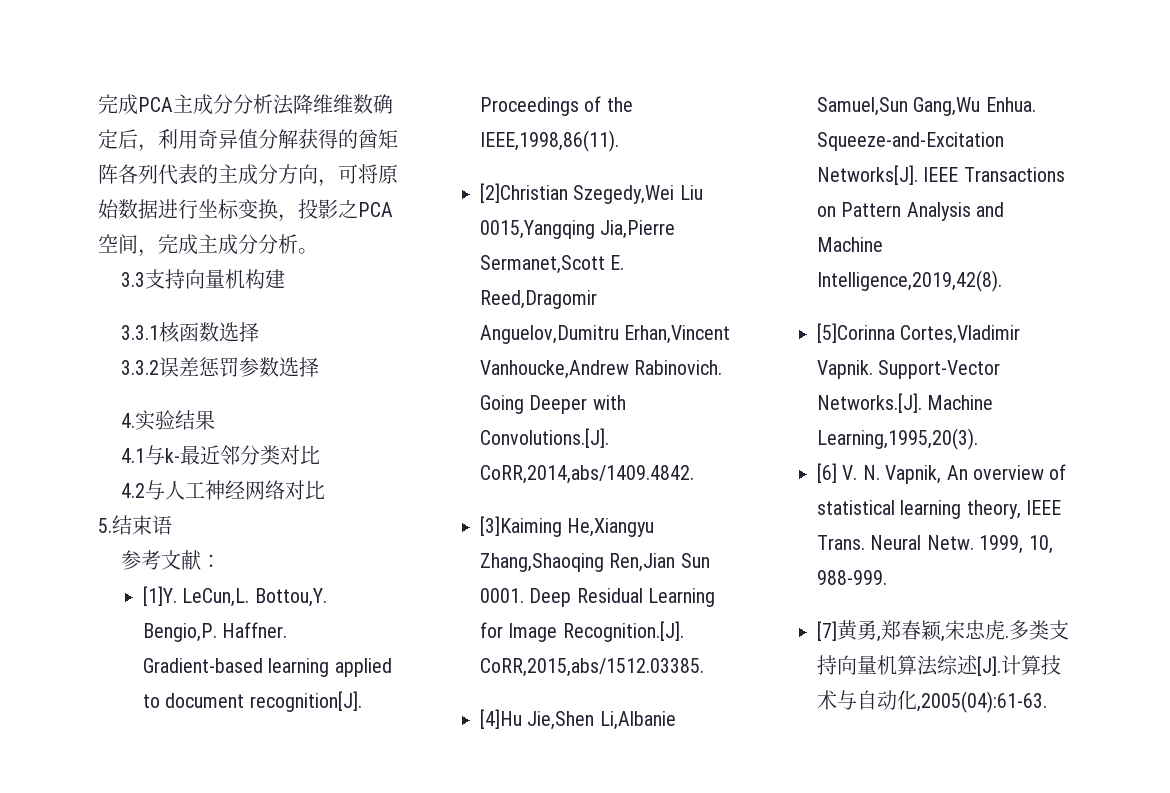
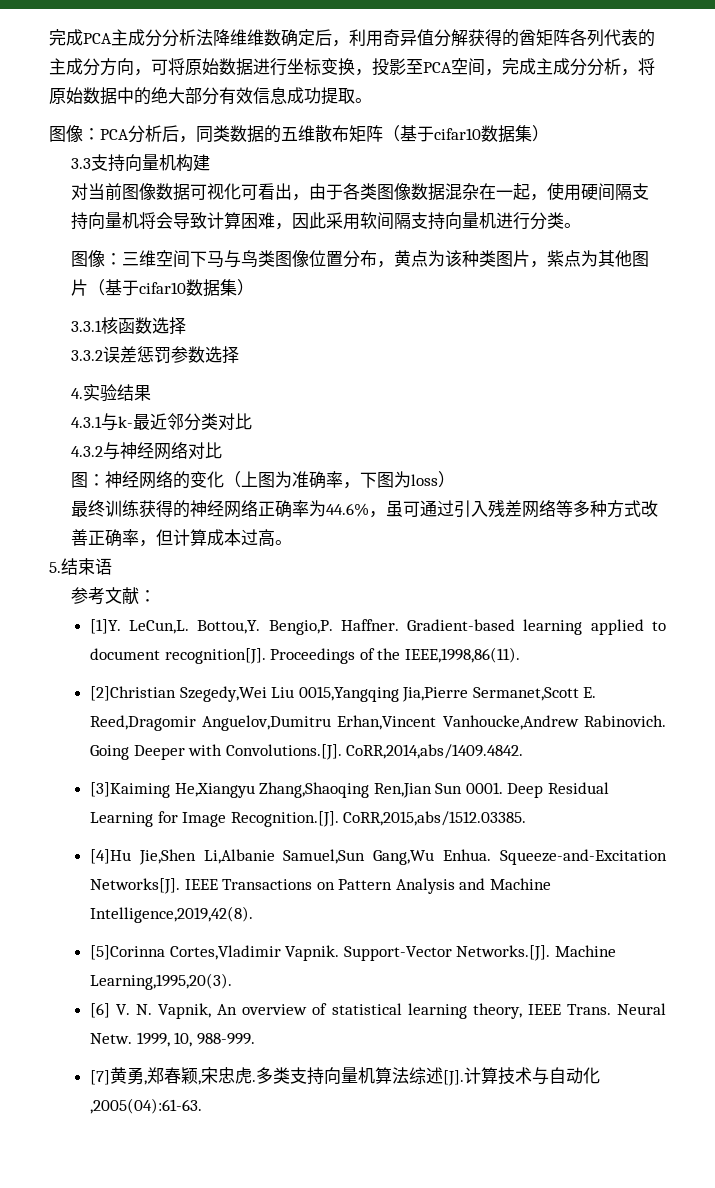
- 完成PCA主成分分析法降维维数确定后，利用奇异值分解获得的酋矩阵各列代表的主成分方向，可将原始数据进行坐标变换，投影之PCA空间，完成主成分分析。
+ 完成PCA主成分分析法降维维数确定后，利用奇异值分解获得的酋矩阵各列代表的主成分方向，可将原始数据进行坐标变换，投影至PCA空间，完成主成分分析，将原始数据中的绝大部分有效信息成功提取。
+ 图像：PCA分析后，同类数据的五维散布矩阵（基于cifar10数据集）
+ 对当前图像数据可视化可看出，由于各类图像数据混杂在一起，使用硬间隔支持向量机将会导致计算困难，因此采用软间隔支持向量机进行分类。
+ 图像：三维空间下马与鸟类图像位置分布，黄点为该种类图片，紫点为其他图片（基于cifar10数据集）
- 4.1与k-最近邻分类对比
+ 4.3.1与k-最近邻分类对比
- 4.2与人工神经网络对比
+ 4.3.2与神经网络对比
+ 图：神经网络的变化（上图为准确率，下图为loss）
+ 最终训练获得的神经网络正确率为44.6%，虽可通过引入残差网络等多种方式改善正确率，但计算成本过高。

